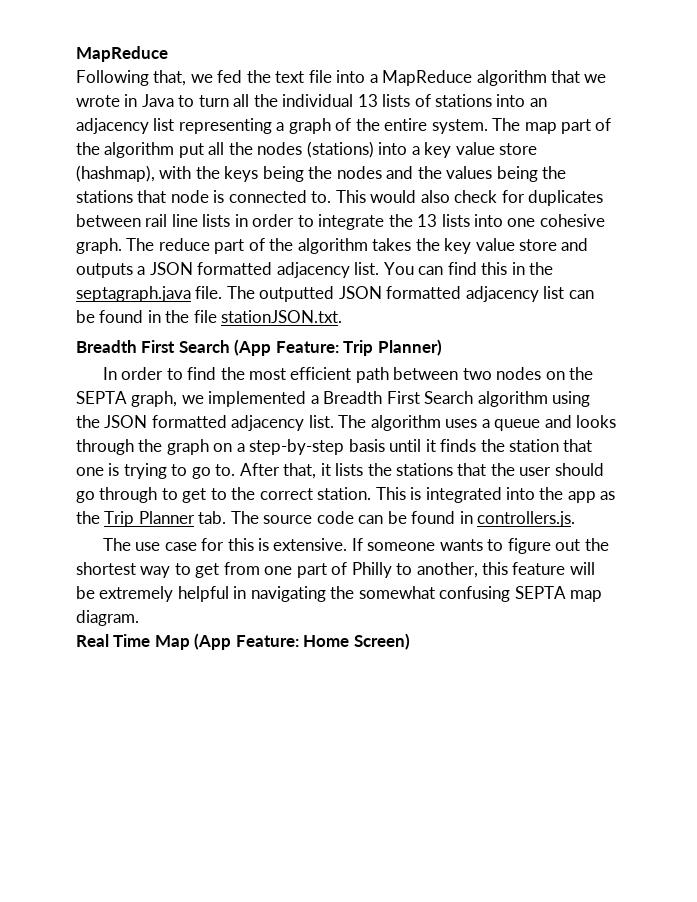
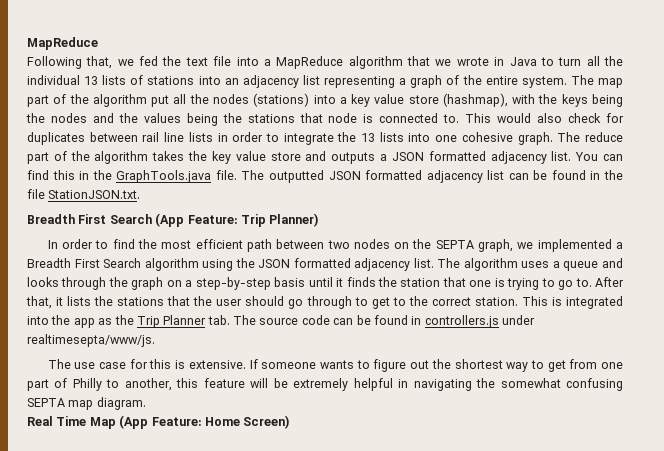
- You can find this in the septagraph.java file.
+ You can find this in the GraphTools.java file.
- The outputted JSON formatted adjacency list can be found in the file stationJSON.txt.
+ The outputted JSON formatted adjacency list can be found in the file StationJSON.txt.
- This is integrated into the app as the Trip Planner tab. The source code can be found in controllers.js.
+ This is integrated into the app as the Trip Planner tab. The source code can be found in controllers.js under realtimesepta/www/js.

